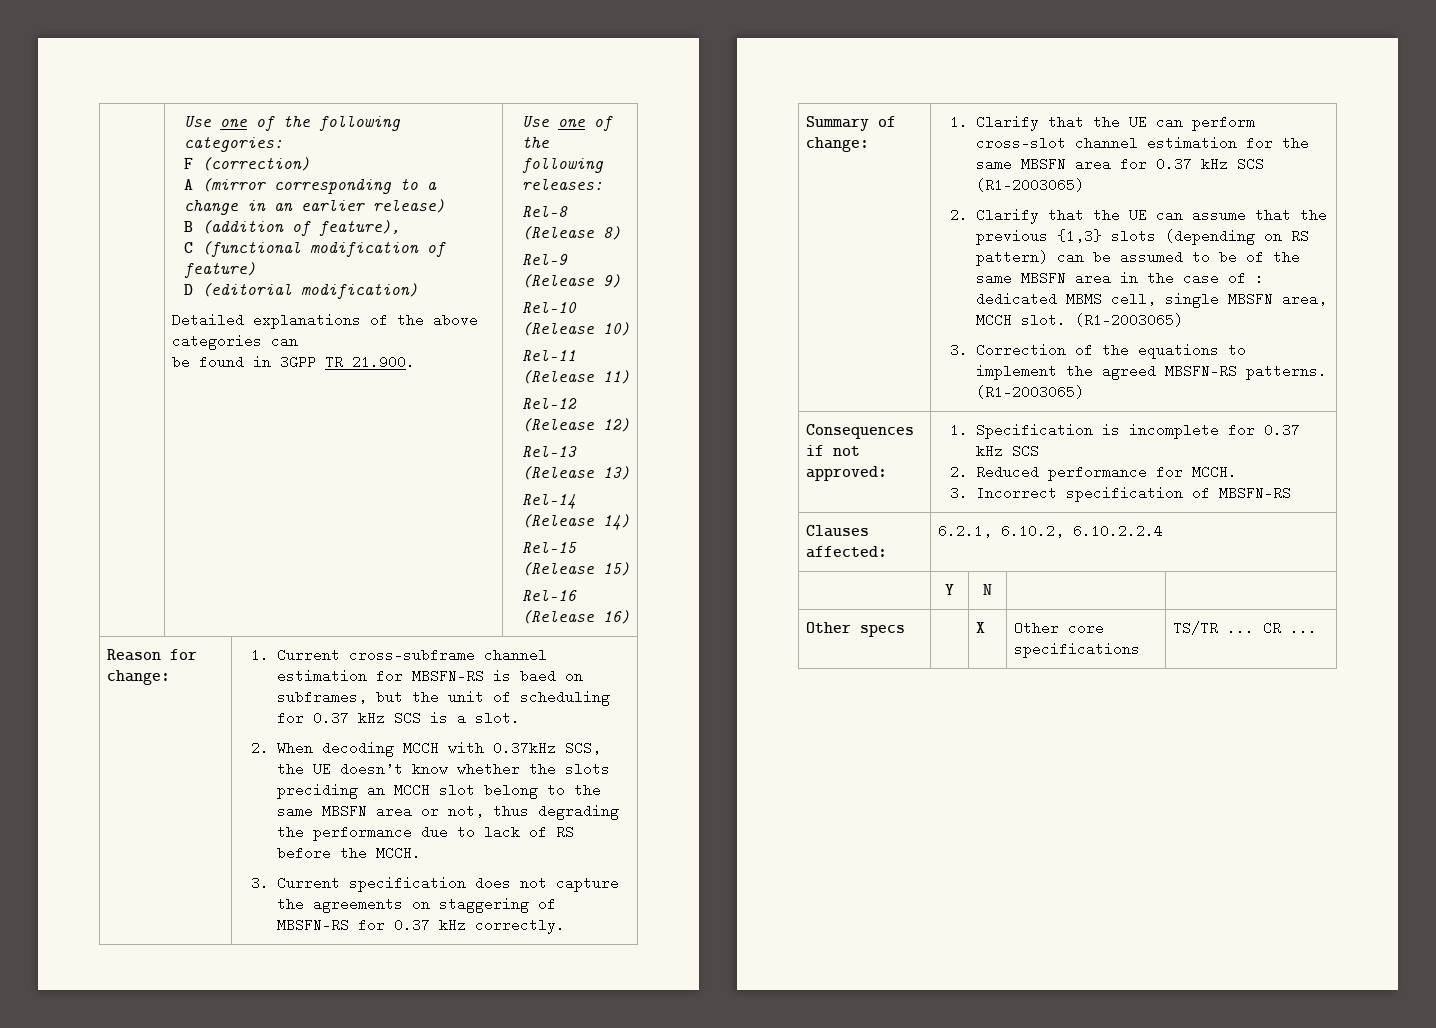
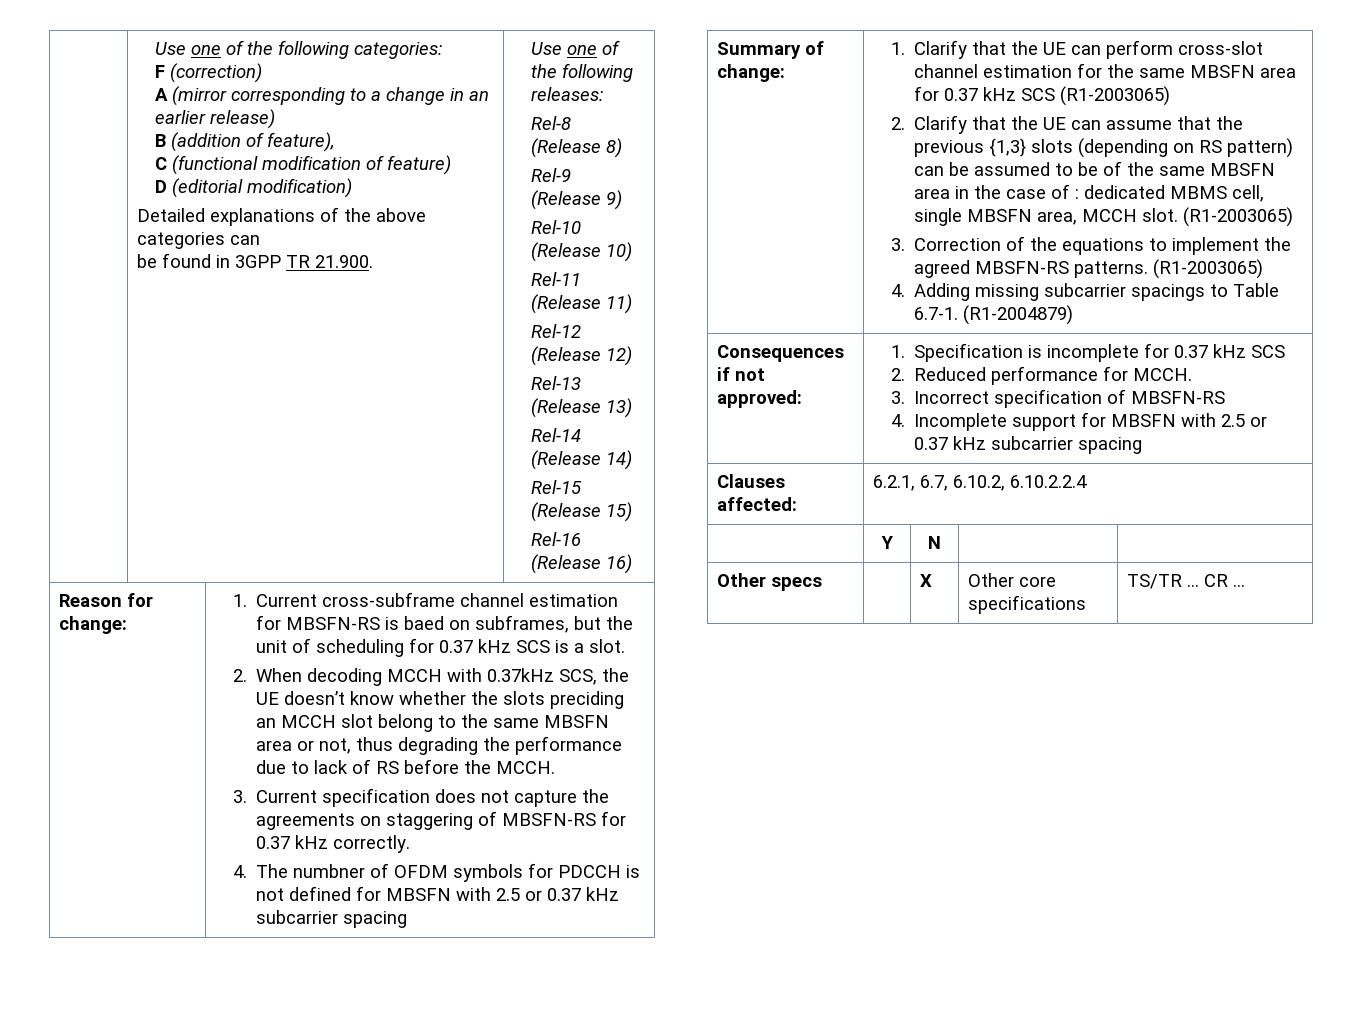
+ 4. The numbner of OFDM symbols for PDCCH is not defined for MBSFN with 2.5 or 0.37 kHz subcarrier spacing
+ 4. Adding missing subcarrier spacings to Table 6.7-1. (R1-2004879)
  Consequences if not approved: | 1. Specification is incomplete for 0.37 kHz SCS
  2. Reduced performance for MCCH.
  3. Incorrect specification of MBSFN-RS
+ 4. Incomplete support for MBSFN with 2.5 or 0.37 kHz subcarrier spacing
- Clauses affected: | 6.2.1, 6.10.2, 6.10.2.2.4
+ Clauses affected: | 6.2.1, 6.7, 6.10.2, 6.10.2.2.4

